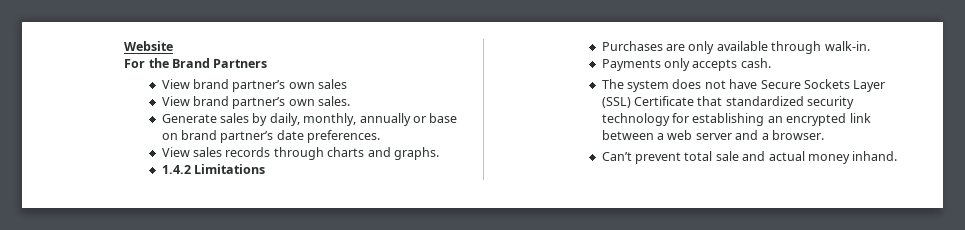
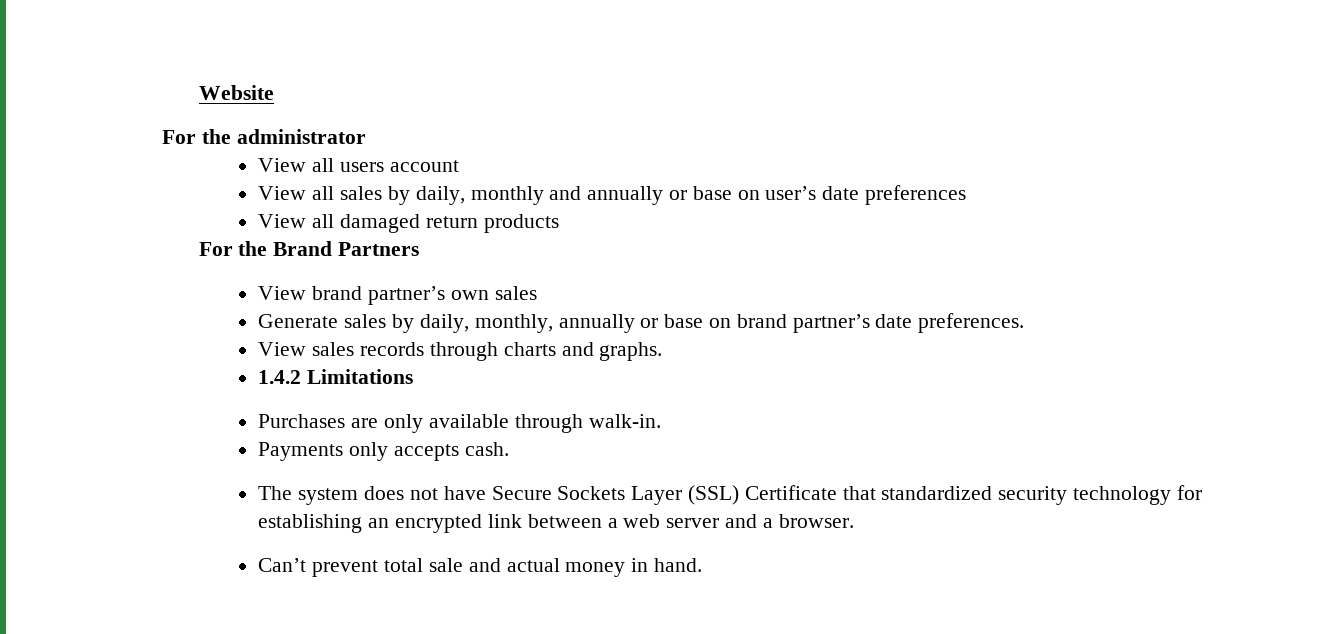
+ For the administrator
+ View all users account
+ View all sales by daily, monthly and annually or base on user’s date preferences
+ View all damaged return products
- View brand partner’s own sales.
- Can’t prevent total sale and actual money inhand.
+ Can’t prevent total sale and actual money in hand.

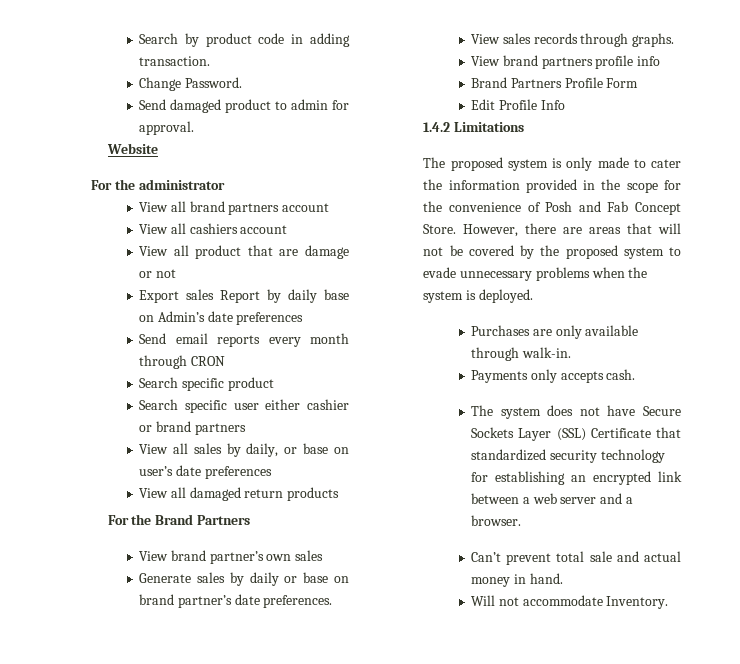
+ Search by product code in adding transaction.
+ Change Password.
+ Send damaged product to admin for approval.
- View all users account
+ View all brand partners account
+ View all cashiers account
+ View all product that are damage or not
+ Export sales Report by daily base on Admin’s date preferences
+ Send email reports every month through CRON
+ Search specific product
+ Search specific user either cashier or brand partners
- View all sales by daily, monthly and annually or base on user’s date preferences
+ View all sales by daily, or base on user’s date preferences
- Generate sales by daily, monthly, annually or base on brand partner’s date preferences.
+ Generate sales by daily or base on brand partner’s date preferences.
- View sales records through charts and graphs.
+ View sales records through graphs.
+ View brand partners profile info
+ Brand Partners Profile Form
+ Edit Profile Info
  1.4.2 Limitations
+ The proposed system is only made to cater the information provided in the scope for the convenience of Posh and Fab Concept Store. However, there are areas that will not be covered by the proposed system to evade unnecessary problems when the system is deployed.
+ Will not accommodate Inventory.

